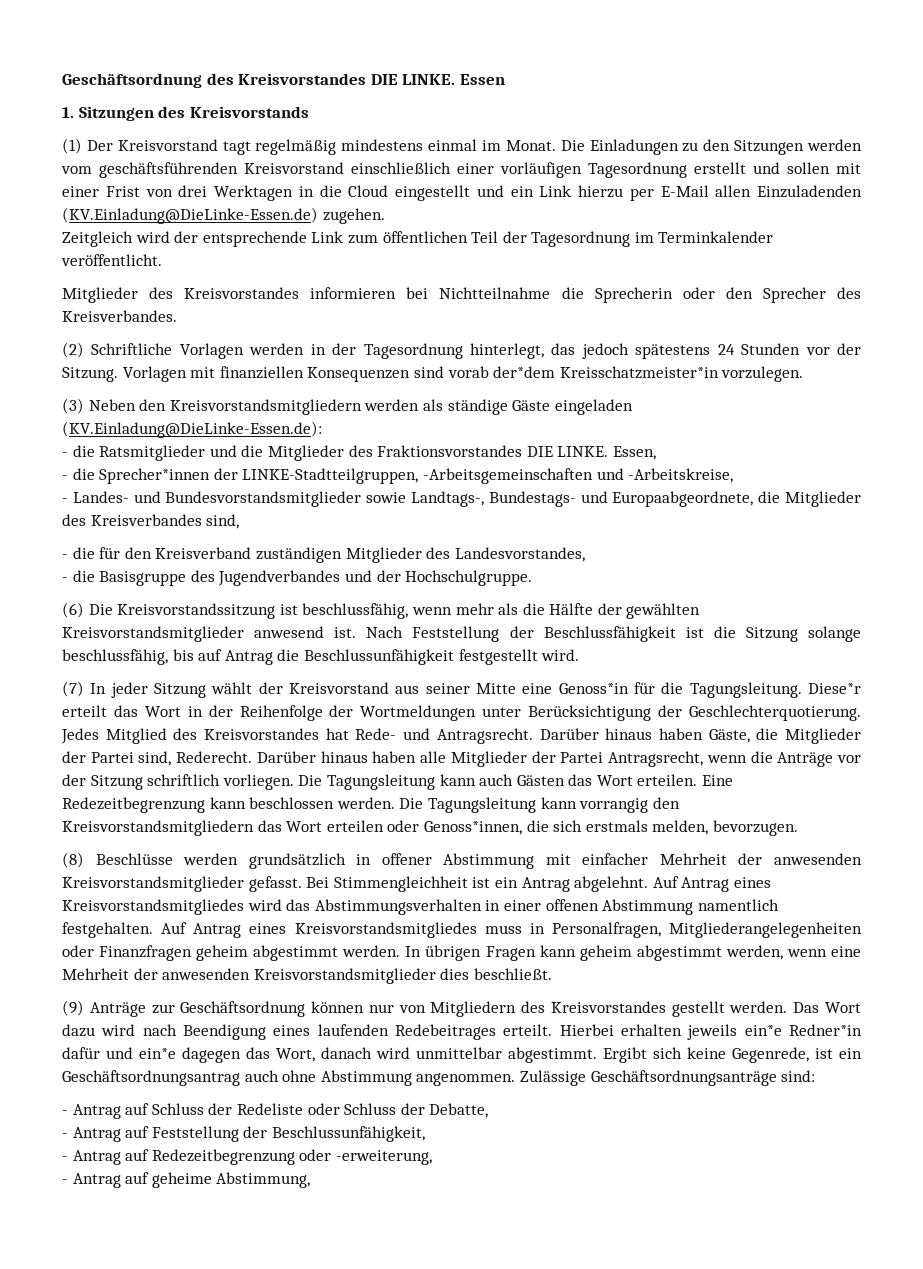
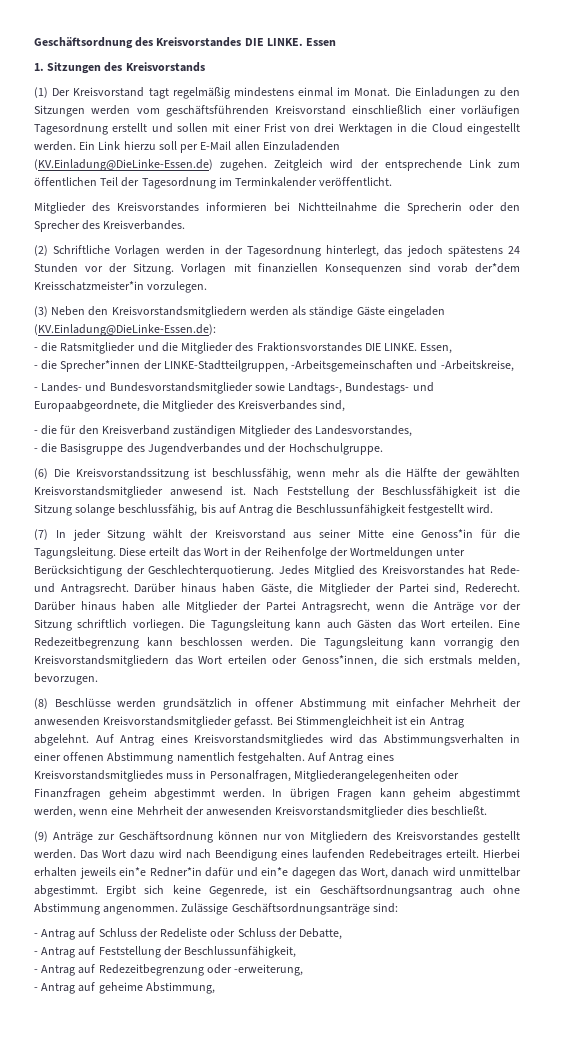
- Die Einladungen zu den Sitzungen werden vom geschäftsführenden Kreisvorstand einschließlich einer vorläufigen Tagesordnung erstellt und sollen mit einer Frist von drei Werktagen in die Cloud eingestellt und ein Link hierzu per E-Mail allen Einzuladenden (KV.Einladung@DieLinke-Essen.de) zugehen.
- Zeitgleich wird der entsprechende Link zum öffentlichen Teil der Tagesordnung im Terminkalender veröffentlicht.
+ Die Einladungen zu den Sitzungen werden vom geschäftsführenden Kreisvorstand einschließlich einer vorläufigen Tagesordnung erstellt und sollen mit einer Frist von drei Werktagen in die Cloud eingestellt werden. Ein Link hierzu soll per E-Mail allen Einzuladenden (KV.Einladung@DieLinke-Essen.de) zugehen. Zeitgleich wird der entsprechende Link zum öffentlichen Teil der Tagesordnung im Terminkalender veröffentlicht.
- Diese*r erteilt das Wort in der Reihenfolge der Wortmeldungen unter Berücksichtigung der Geschlechterquotierung.
+ Diese erteilt das Wort in der Reihenfolge der Wortmeldungen unter Berücksichtigung der Geschlechterquotierung.

